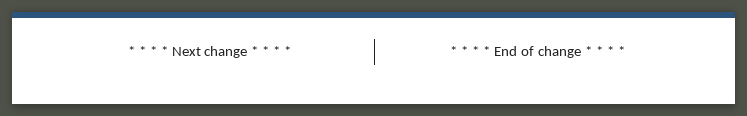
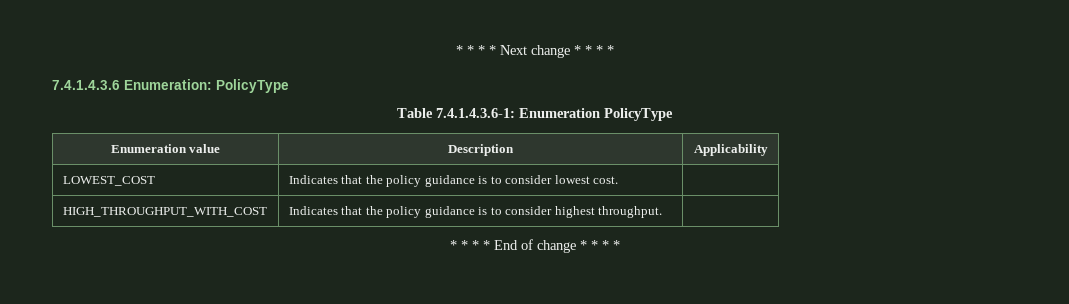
+ 7.4.1.4.3.6 Enumeration: PolicyType
+ Table 7.4.1.4.3.6-1: Enumeration PolicyType
+ Enumeration value | Description | Applicability
+ LOWEST_COST | Indicates that the policy guidance is to consider lowest cost. |
+ HIGH_THROUGHPUT_WITH_COST | Indicates that the policy guidance is to consider highest throughput. |

